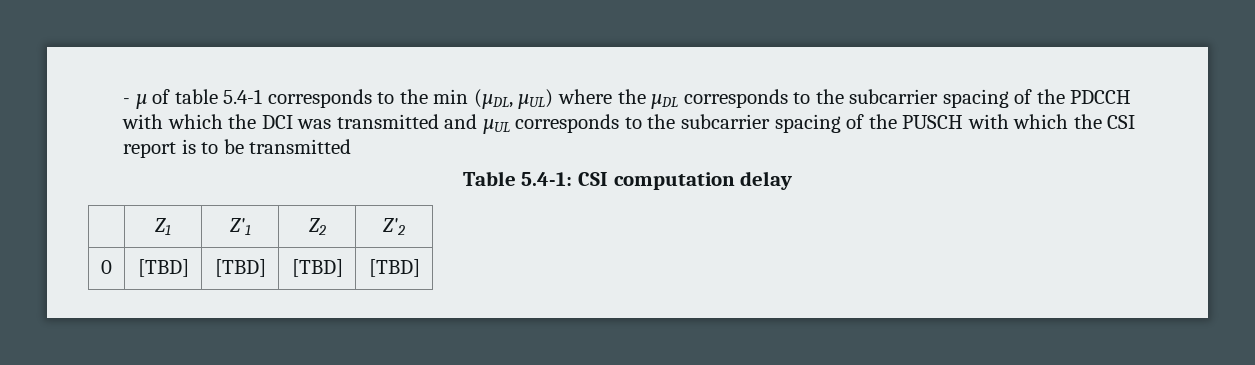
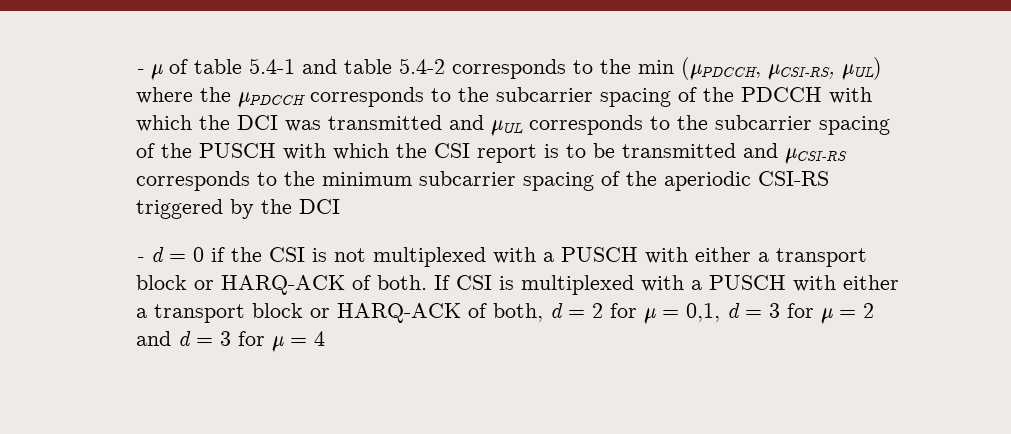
- - µ of table 5.4-1 corresponds to the min (µDL, µUL) where the µDL corresponds to the subcarrier spacing of the PDCCH with which the DCI was transmitted and µUL corresponds to the subcarrier spacing of the PUSCH with which the CSI report is to be transmitted
- Table 5.4-1: CSI computation delay
- | Z1 | Z'1 | Z2 | Z'2
- 0 | [TBD] | [TBD] | [TBD] | [TBD]
+ - µ of table 5.4-1 and table 5.4-2 corresponds to the min (µPDCCH, µCSI-RS, µUL) where the µPDCCH corresponds to the subcarrier spacing of the PDCCH with which the DCI was transmitted and µUL corresponds to the subcarrier spacing of the PUSCH with which the CSI report is to be transmitted and µCSI-RS corresponds to the minimum subcarrier spacing of the aperiodic CSI-RS triggered by the DCI
+ - d = 0 if the CSI is not multiplexed with a PUSCH with either a transport block or HARQ-ACK of both. If CSI is multiplexed with a PUSCH with either a transport block or HARQ-ACK of both, d = 2 for µ = 0,1, d = 3 for µ = 2 and d = 3 for µ = 4

